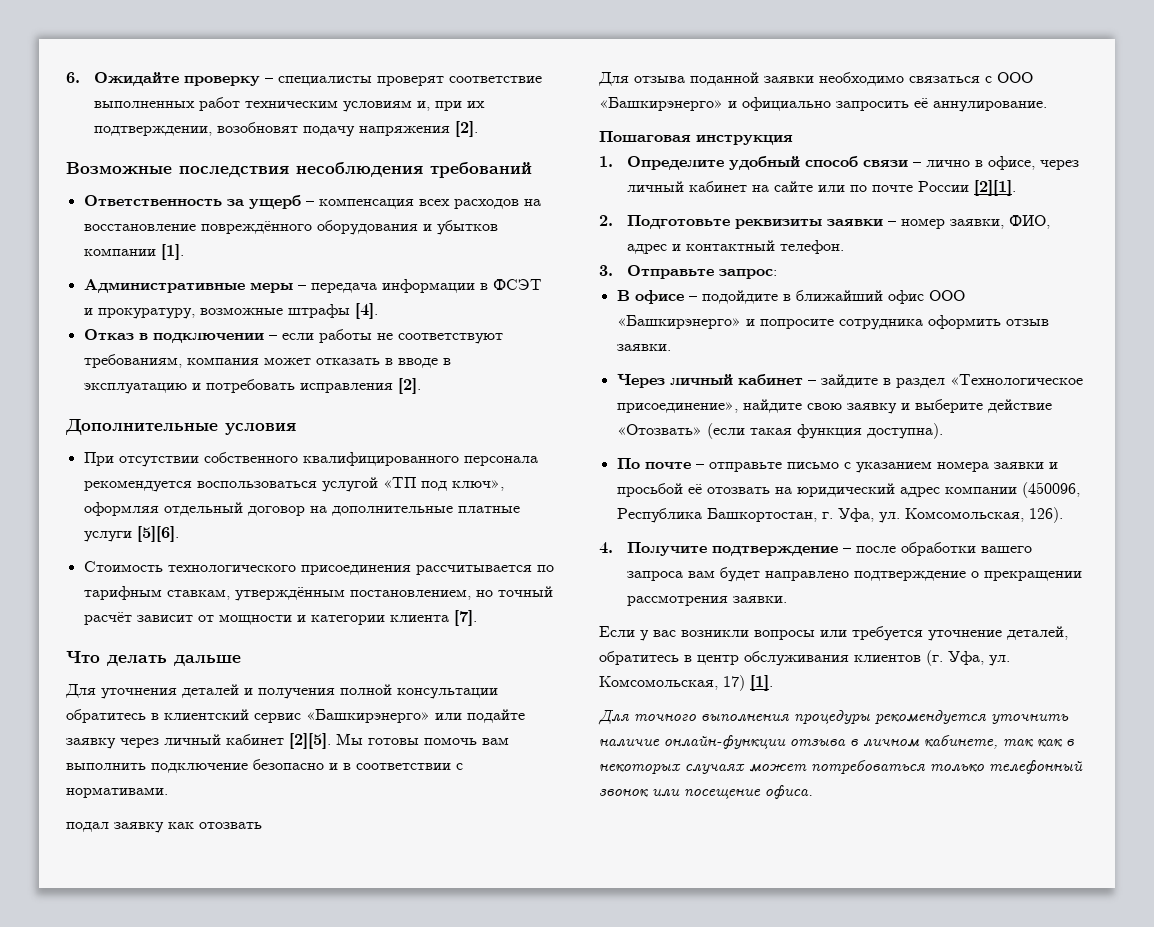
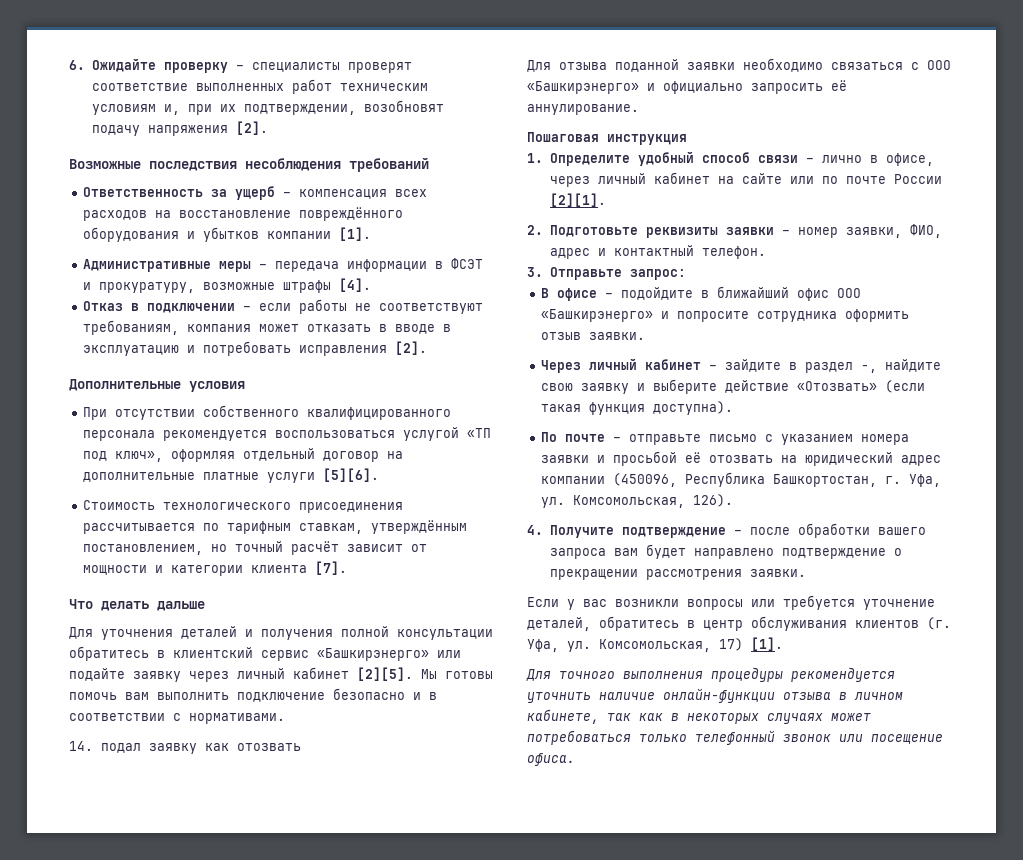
- подал заявку как отозвать
+ 14. подал заявку как отозвать
- Через личный кабинет – зайдите в раздел «Технологическое присоединение», найдите свою заявку и выберите действие «Отозвать» (если такая функция доступна).
+ Через личный кабинет – зайдите в раздел -, найдите свою заявку и выберите действие «Отозвать» (если такая функция доступна).

